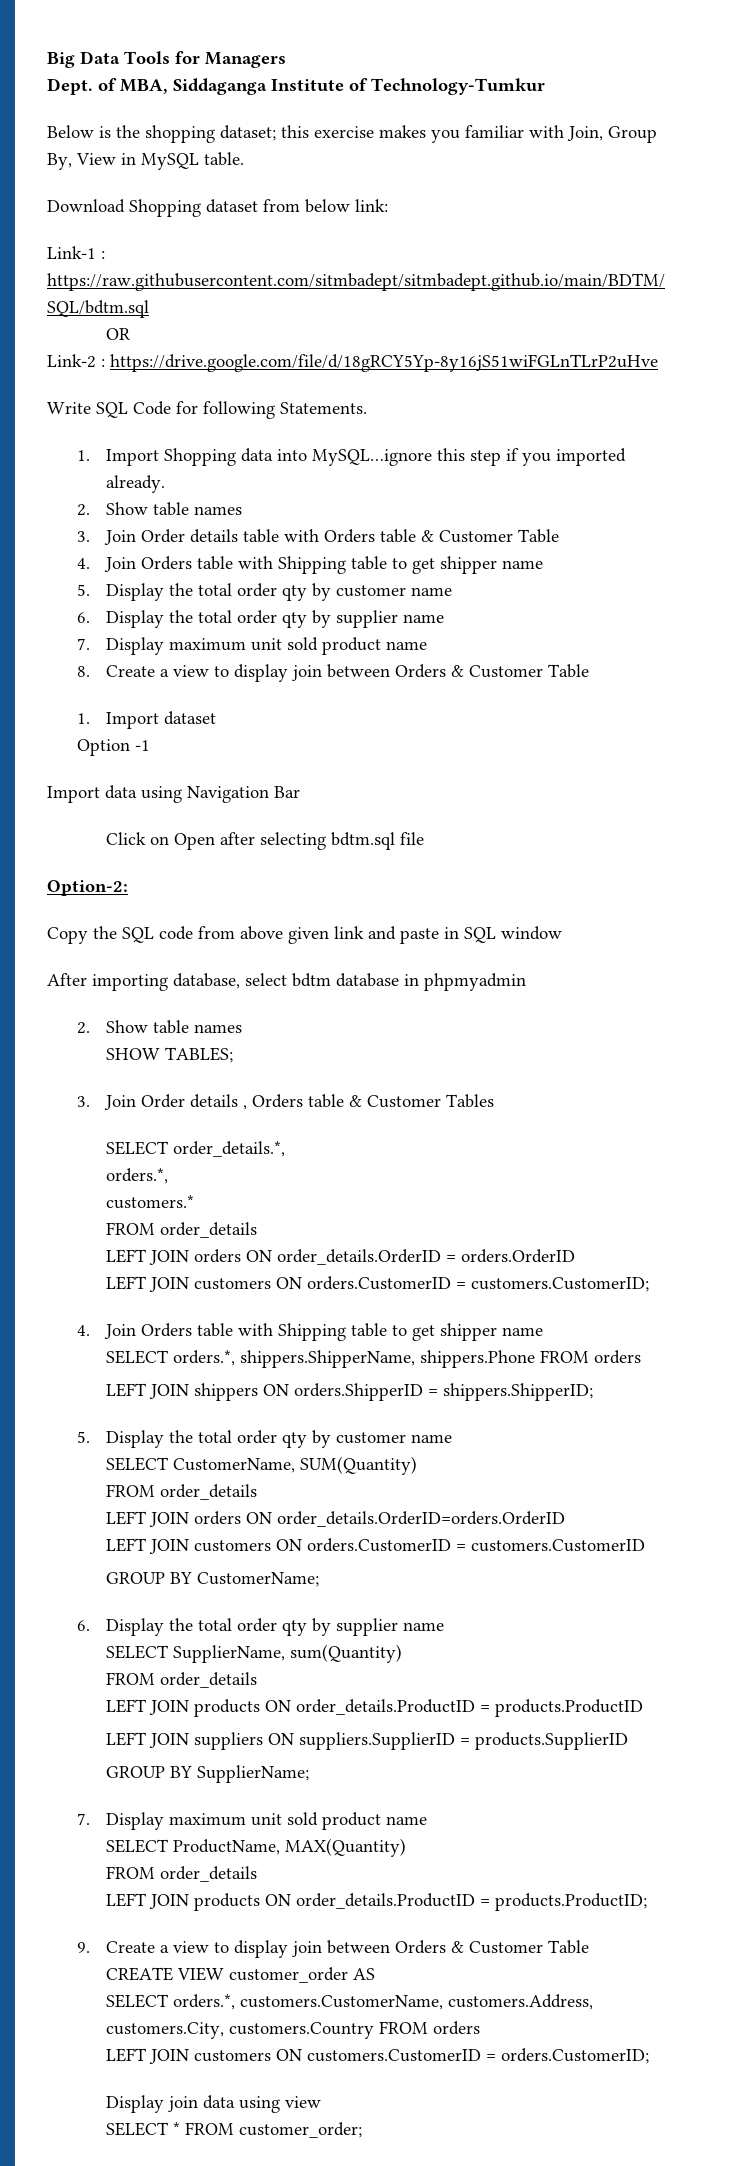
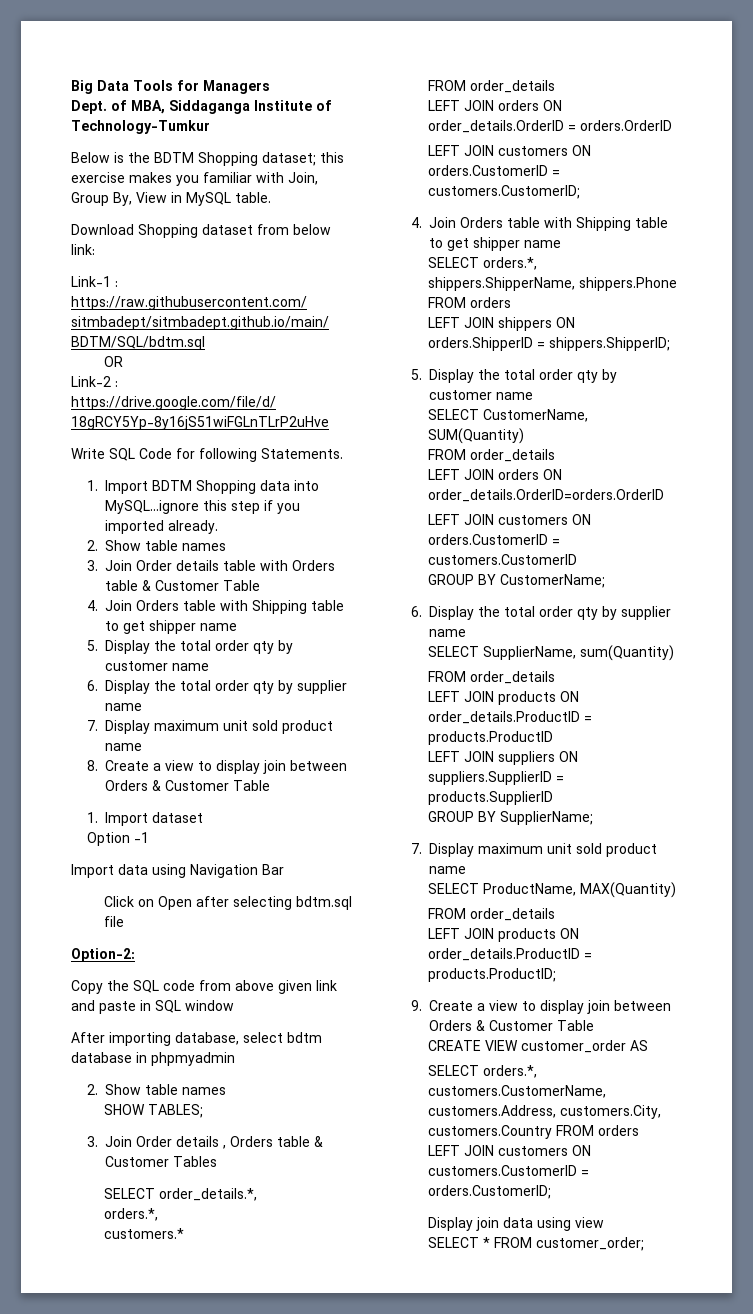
- Below is the shopping dataset; this exercise makes you familiar with Join, Group By, View in MySQL table.
+ Below is the BDTM Shopping dataset; this exercise makes you familiar with Join, Group By, View in MySQL table.
- 1. Import Shopping data into MySQL…ignore this step if you imported already.
+ 1. Import BDTM Shopping data into MySQL…ignore this step if you imported already.

